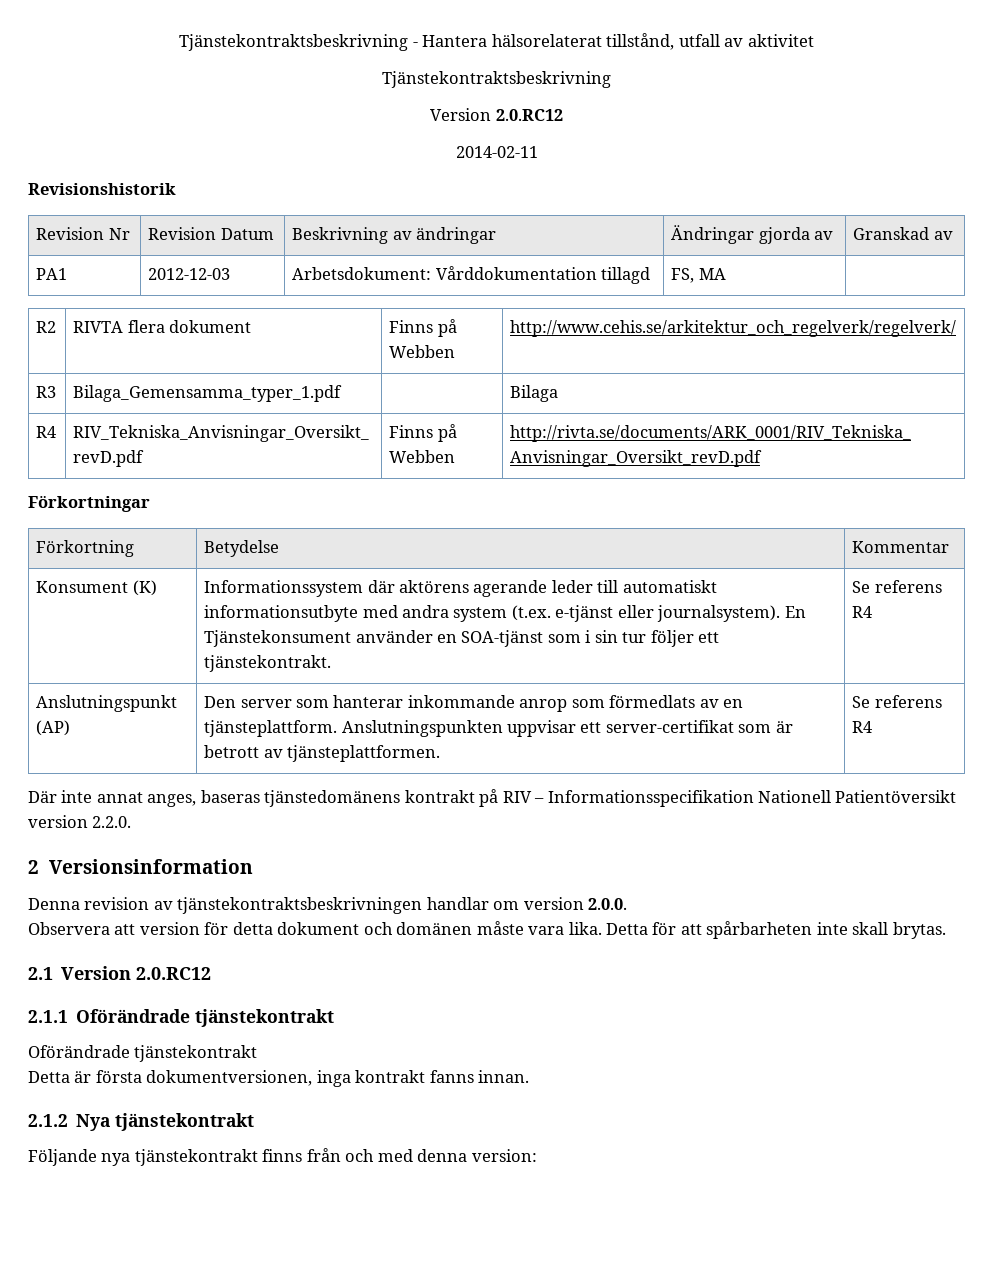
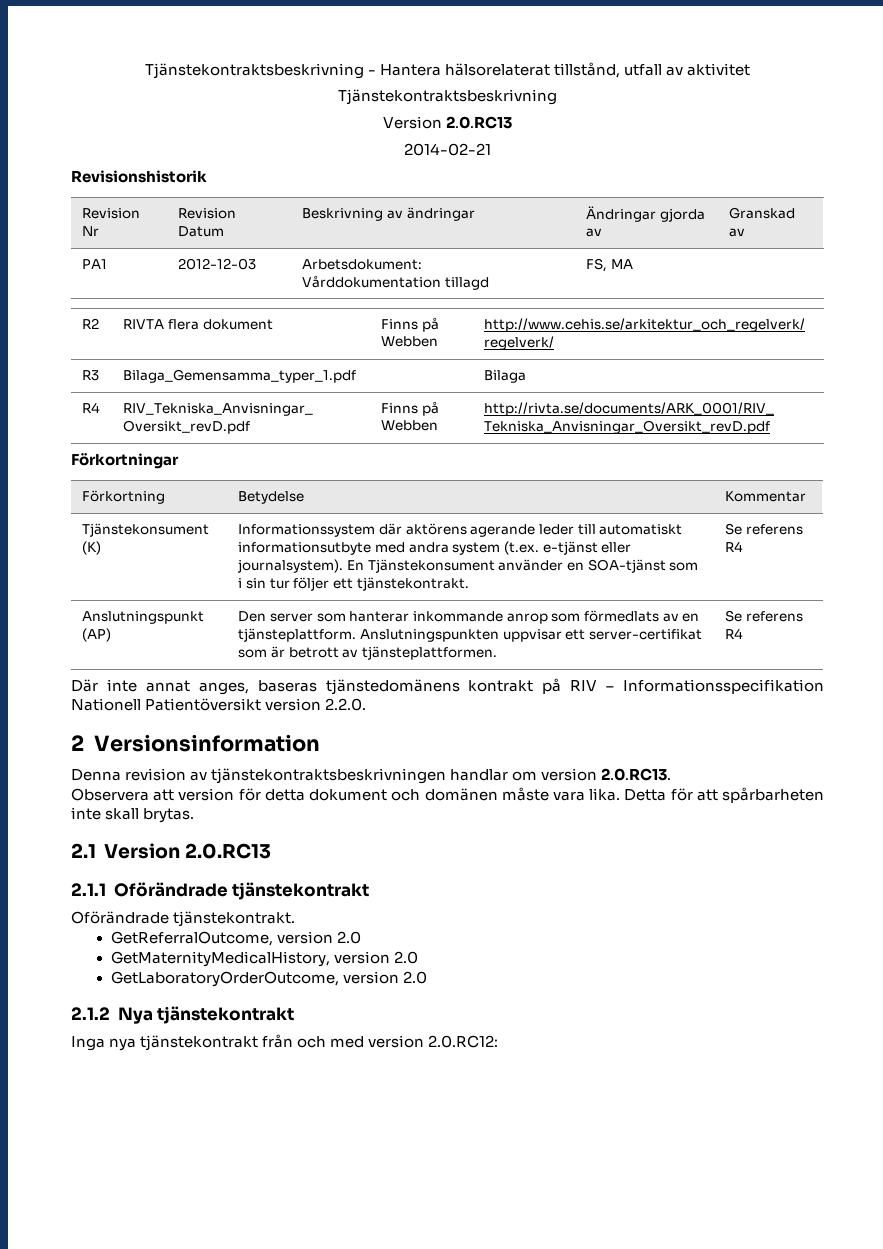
  Tjänstekontraktsbeskrivning - Hantera hälsorelaterat tillstånd, utfall av aktivitet
  Tjänstekontraktsbeskrivning
- Version 2.0.RC12
- 2014-02-11
+ Version 2.0.RC13
+ 2014-02-21
- Konsument (K) | Informationssystem där aktörens agerande leder till automatiskt informationsutbyte med andra system (t.ex. e-tjänst eller journalsystem). En Tjänstekonsument använder en SOA-tjänst som i sin tur följer ett tjänstekontrakt. | Se referens R4
+ Tjänstekonsument (K) | Informationssystem där aktörens agerande leder till automatiskt informationsutbyte med andra system (t.ex. e-tjänst eller journalsystem). En Tjänstekonsument använder en SOA-tjänst som i sin tur följer ett tjänstekontrakt. | Se referens R4
- Denna revision av tjänstekontraktsbeskrivningen handlar om version 2.0.0.
+ Denna revision av tjänstekontraktsbeskrivningen handlar om version 2.0.RC13.
- 2.1 Version 2.0.RC12
+ 2.1 Version 2.0.RC13
  2.1.1 Oförändrade tjänstekontrakt
- Oförändrade tjänstekontrakt
- Detta är första dokumentversionen, inga kontrakt fanns innan.
+ Oförändrade tjänstekontrakt.
+ GetReferralOutcome, version 2.0
+ GetMaternityMedicalHistory, version 2.0
+ GetLaboratoryOrderOutcome, version 2.0
- Följande nya tjänstekontrakt finns från och med denna version:
+ Inga nya tjänstekontrakt från och med version 2.0.RC12:

